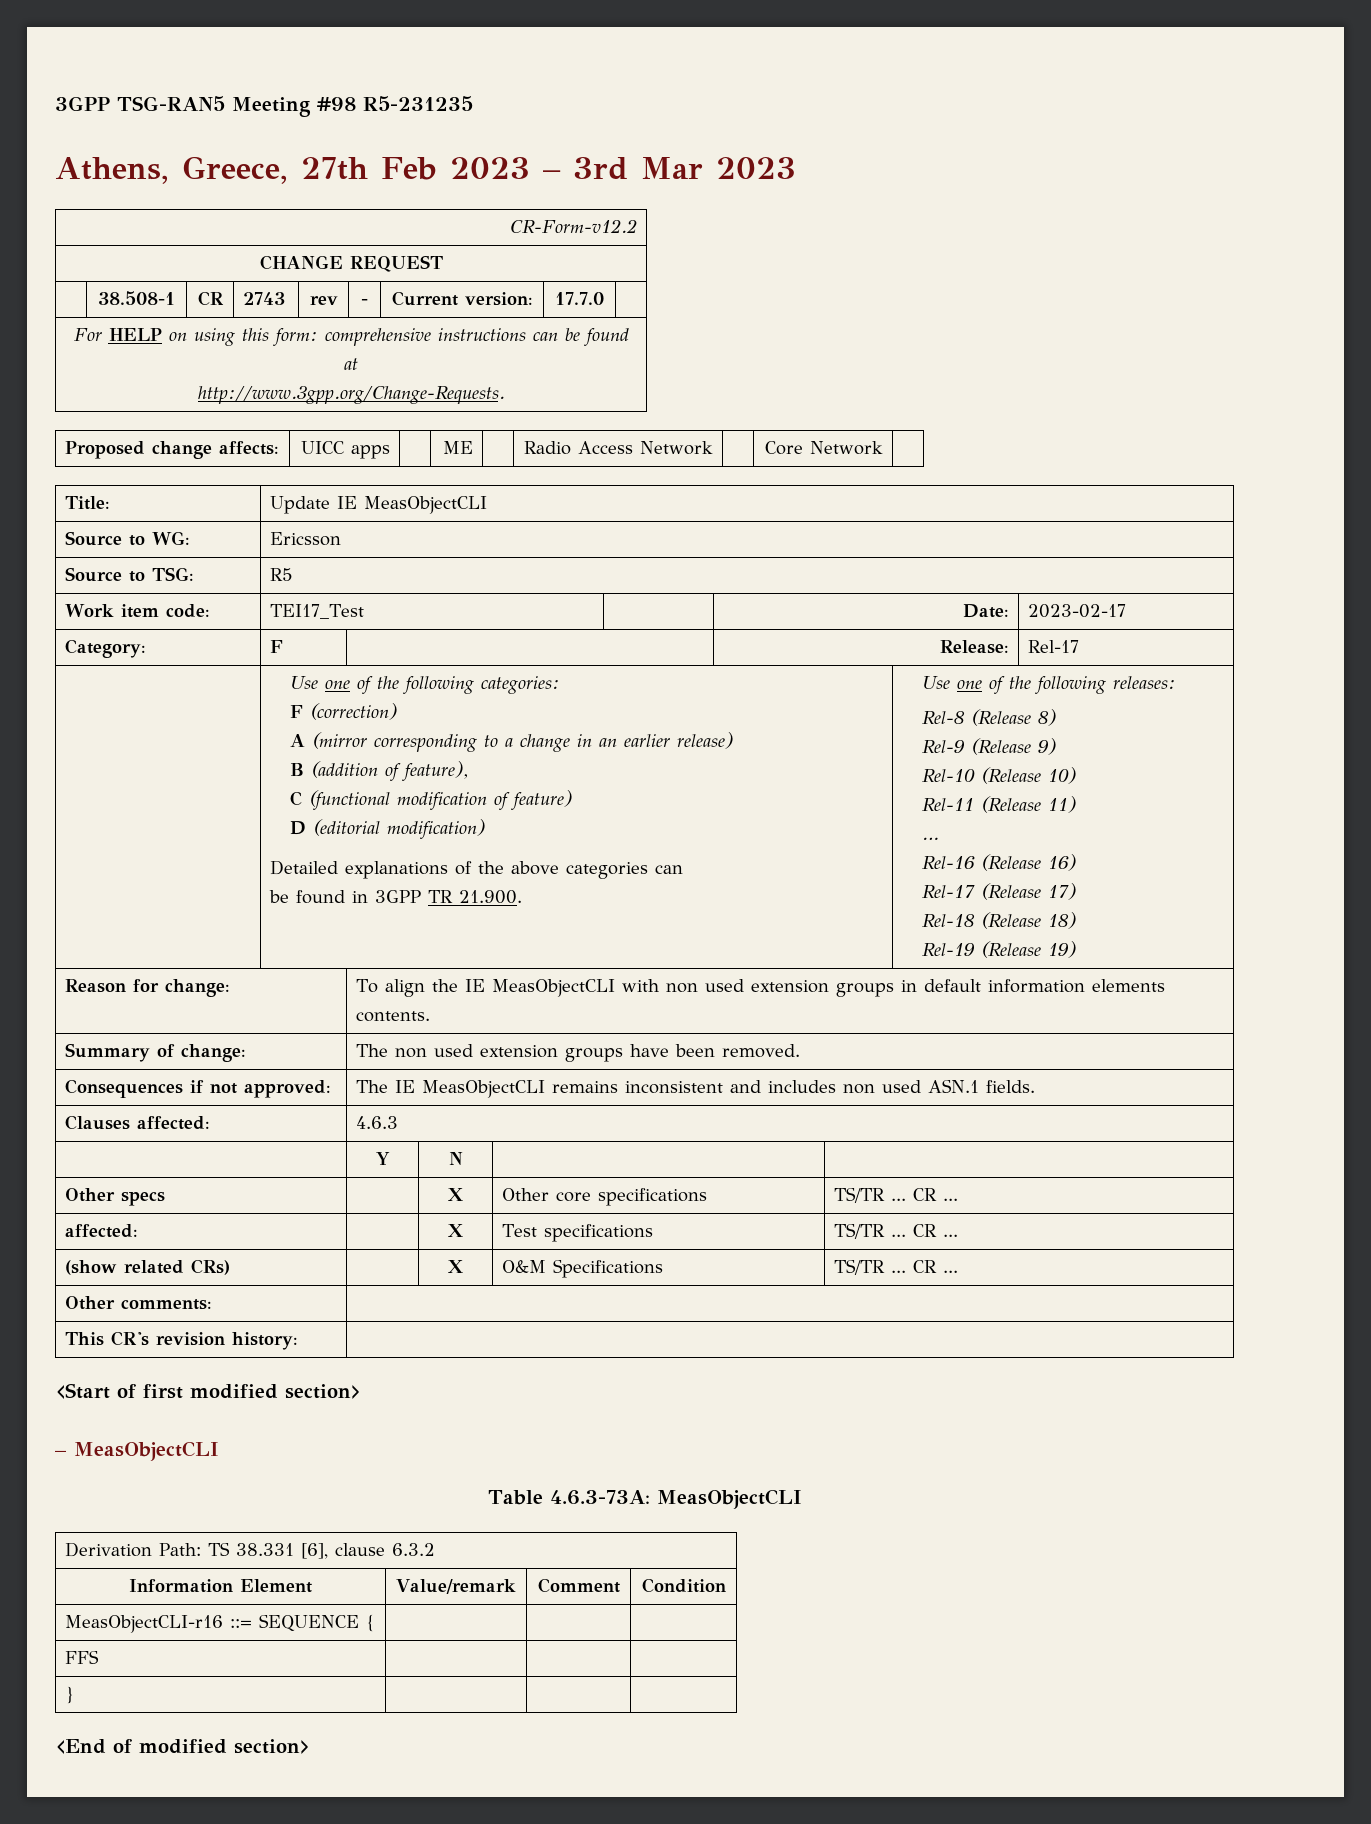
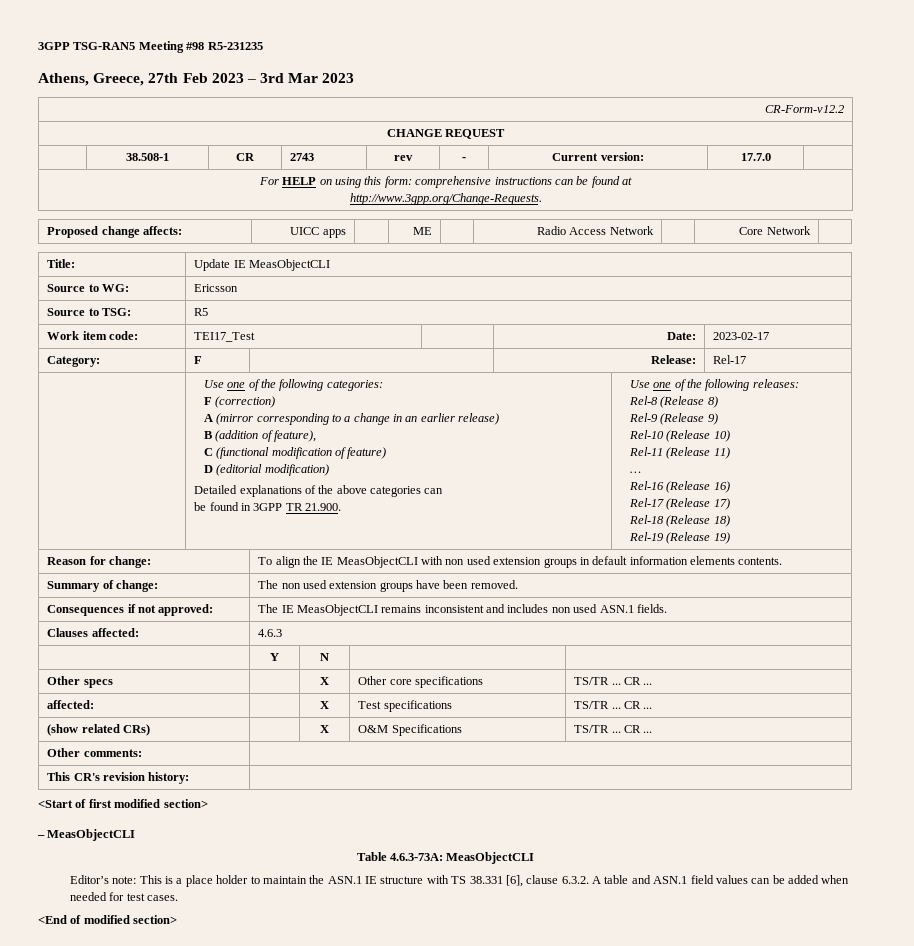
- Derivation Path: TS 38.331 [6], clause 6.3.2
- Information Element | Value/remark | Comment | Condition
- MeasObjectCLI-r16 ::= SEQUENCE { | | |
- FFS | | |
- } | | |
+ Editor’s note: This is a place holder to maintain the ASN.1 IE structure with TS 38.331 [6], clause 6.3.2. A table and ASN.1 field values can be added when needed for test cases.

